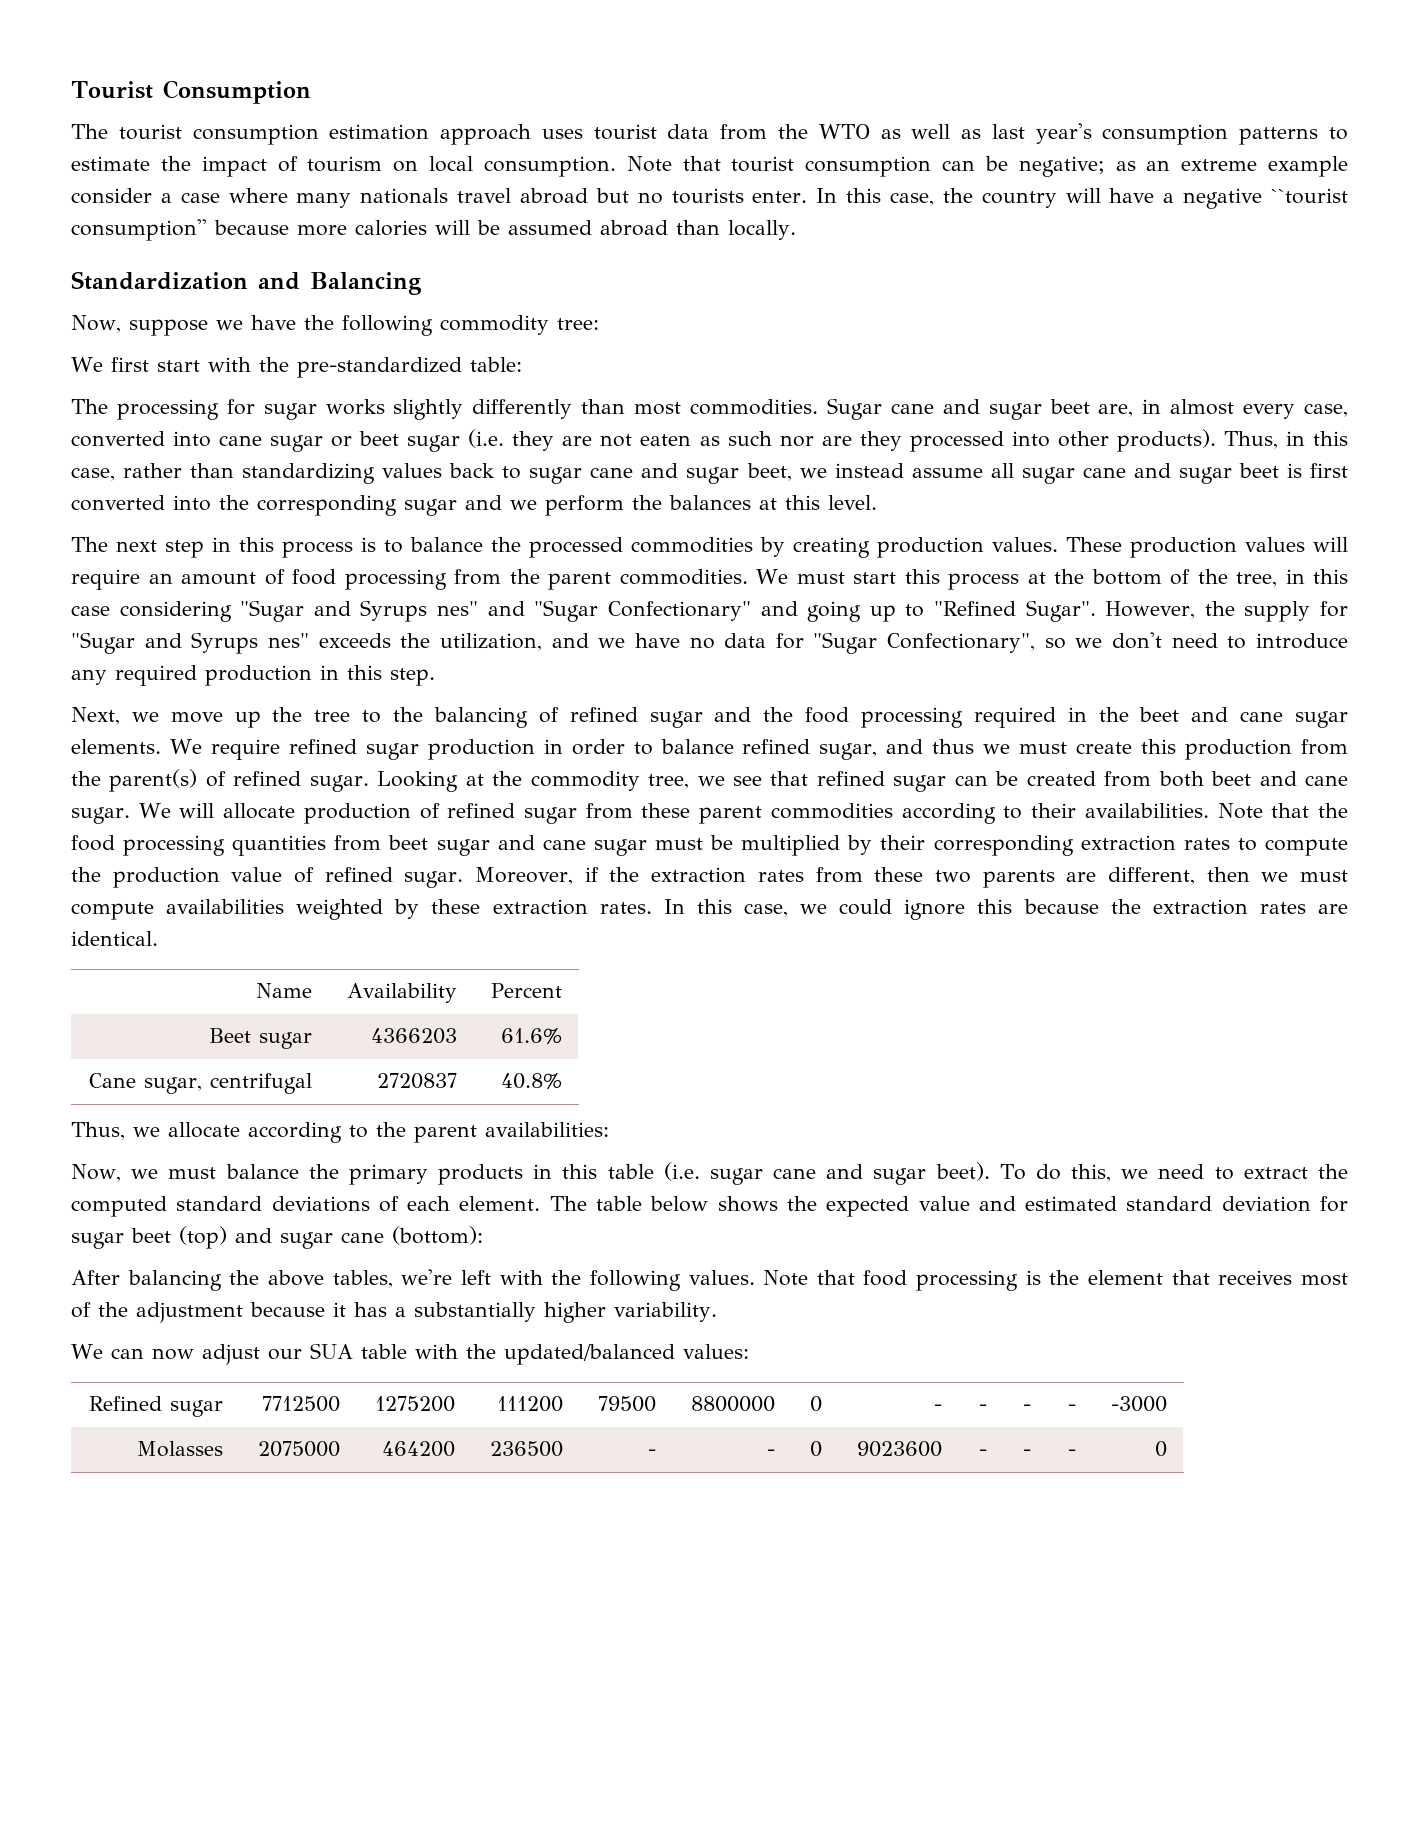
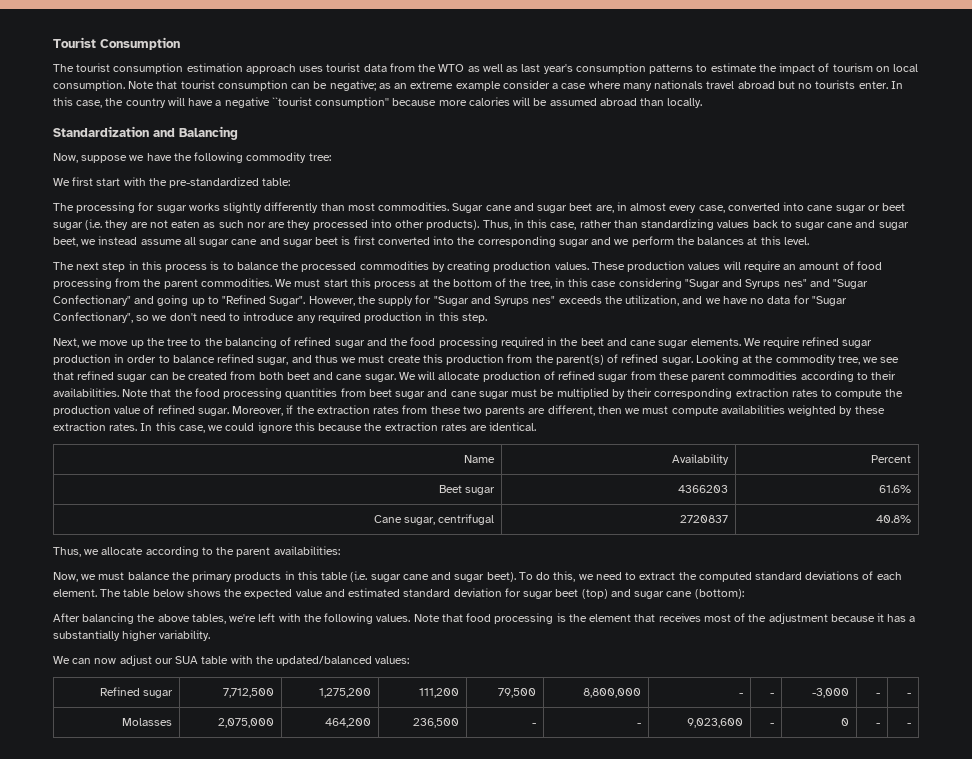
- Refined sugar | 7712500 | 1275200 | 111200 | 79500 | 8800000 | 0 | - | - | - | - | -3000
- Molasses | 2075000 | 464200 | 236500 | - | - | 0 | 9023600 | - | - | - | 0
+ Refined sugar | 7,712,500 | 1,275,200 | 111,200 | 79,500 | 8,800,000 | - | - | -3,000 | - | -
+ Molasses | 2,075,000 | 464,200 | 236,500 | - | - | 9,023,600 | - | 0 | - | -

